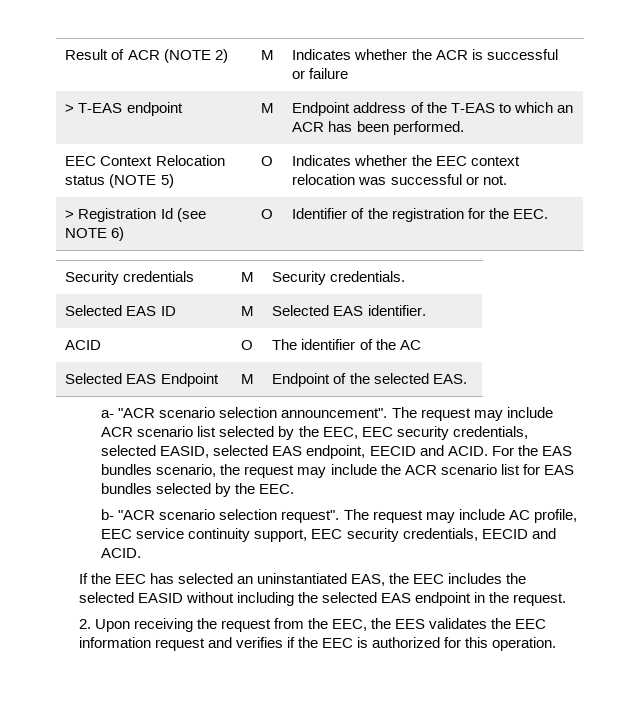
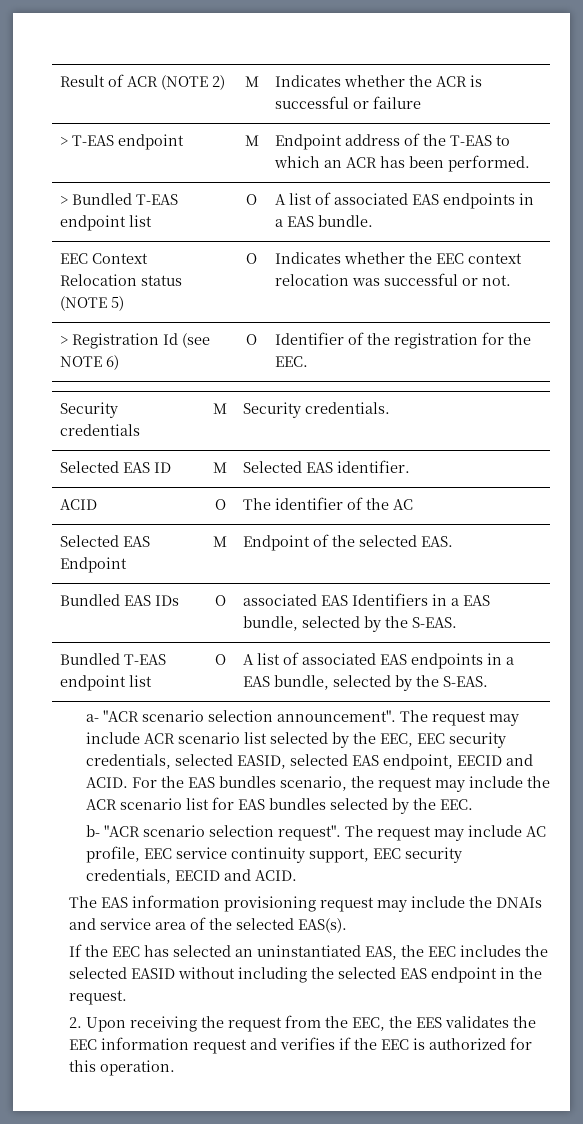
+ > Bundled T-EAS endpoint list | O | A list of associated EAS endpoints in a EAS bundle.
+ Bundled EAS IDs | O | associated EAS Identifiers in a EAS bundle, selected by the S-EAS.
+ Bundled T-EAS endpoint list | O | A list of associated EAS endpoints in a EAS bundle, selected by the S-EAS.
+ The EAS information provisioning request may include the DNAIs and service area of the selected EAS(s).

